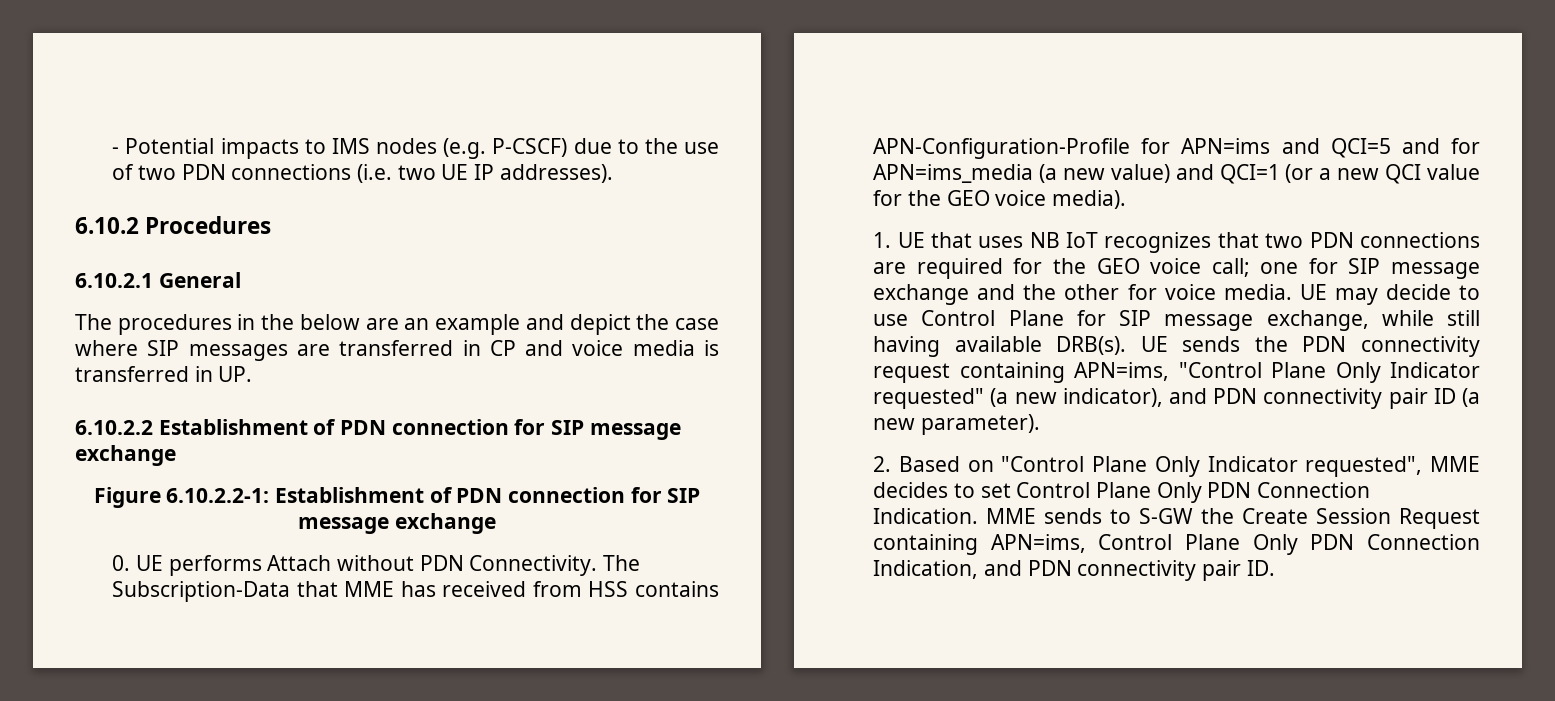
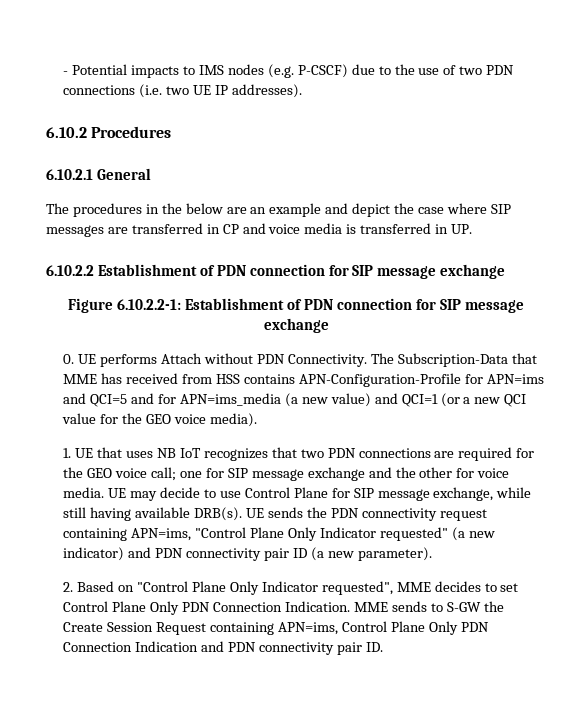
- UE sends the PDN connectivity request containing APN=ims, "Control Plane Only Indicator requested" (a new indicator), and PDN connectivity pair ID (a new parameter).
+ UE sends the PDN connectivity request containing APN=ims, "Control Plane Only Indicator requested" (a new indicator) and PDN connectivity pair ID (a new parameter).
- MME sends to S-GW the Create Session Request containing APN=ims, Control Plane Only PDN Connection Indication, and PDN connectivity pair ID.
+ MME sends to S-GW the Create Session Request containing APN=ims, Control Plane Only PDN Connection Indication and PDN connectivity pair ID.

